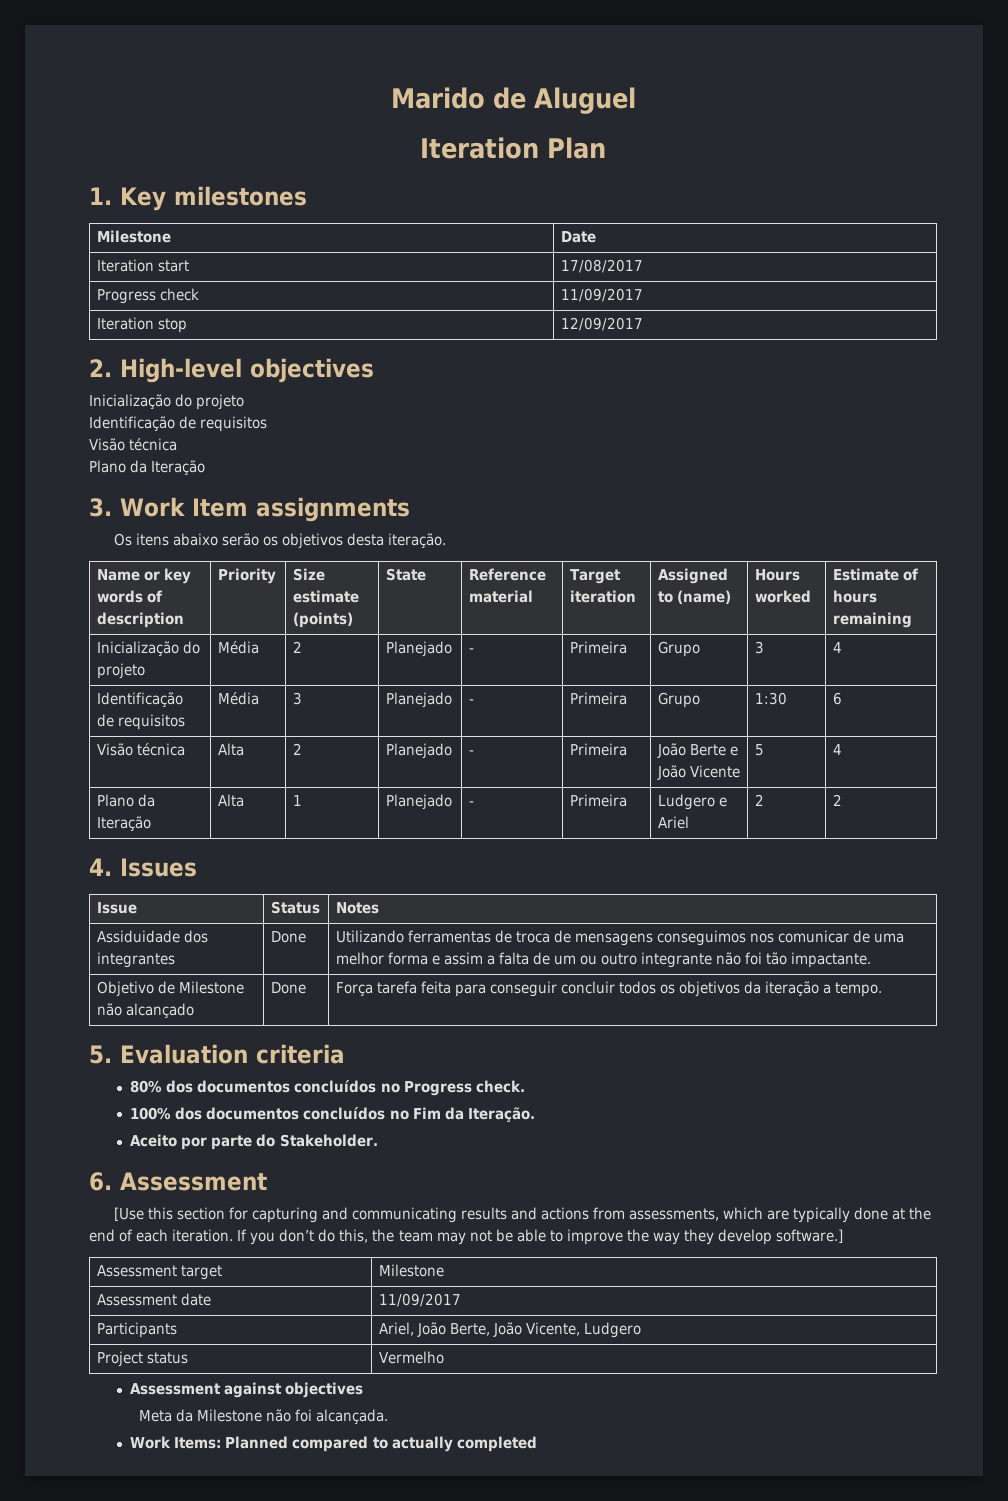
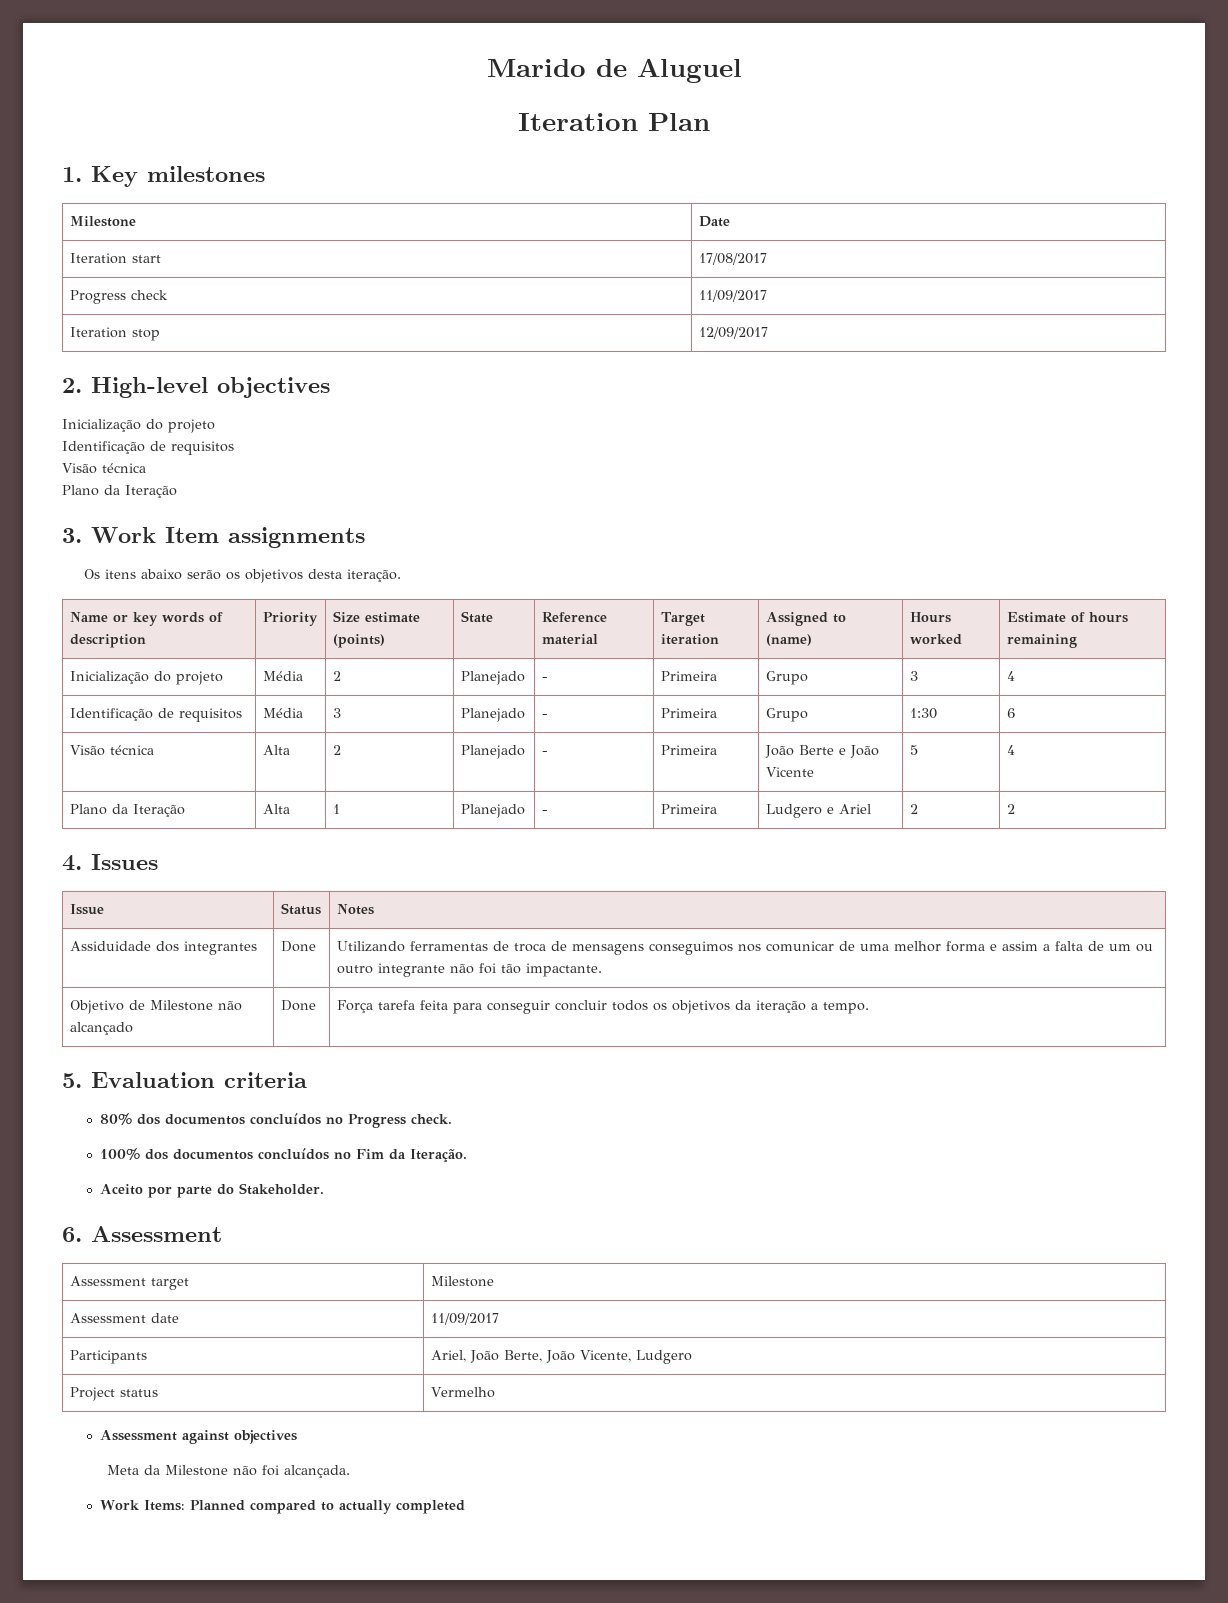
- [Use this section for capturing and communicating results and actions from assessments, which are typically done at the end of each iteration. If you don’t do this, the team may not be able to improve the way they develop software.]

